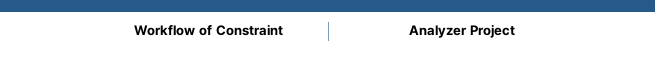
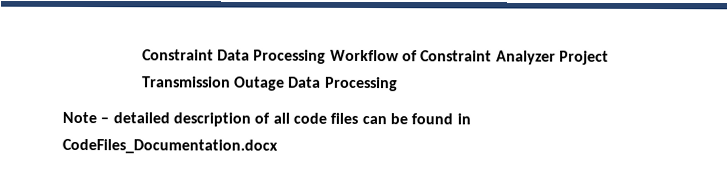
- Workflow of Constraint Analyzer Project
+ Constraint Data Processing Workflow of Constraint Analyzer Project Transmission Outage Data Processing
+ Note – detailed description of all code files can be found in CodeFiles_Documentation.docx

